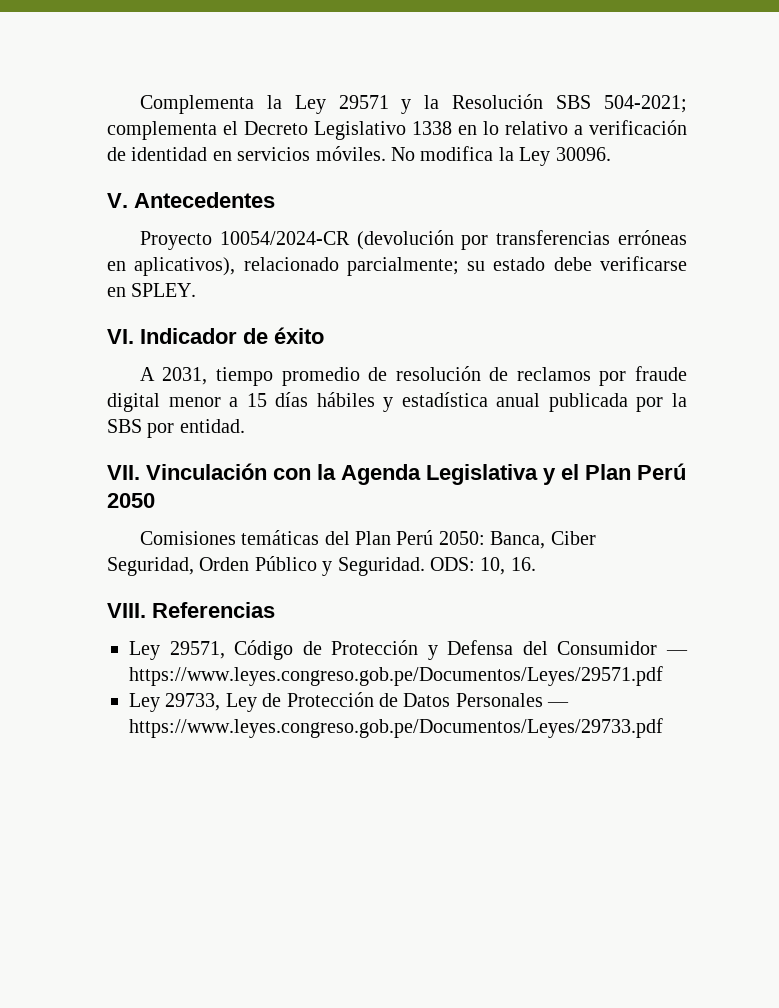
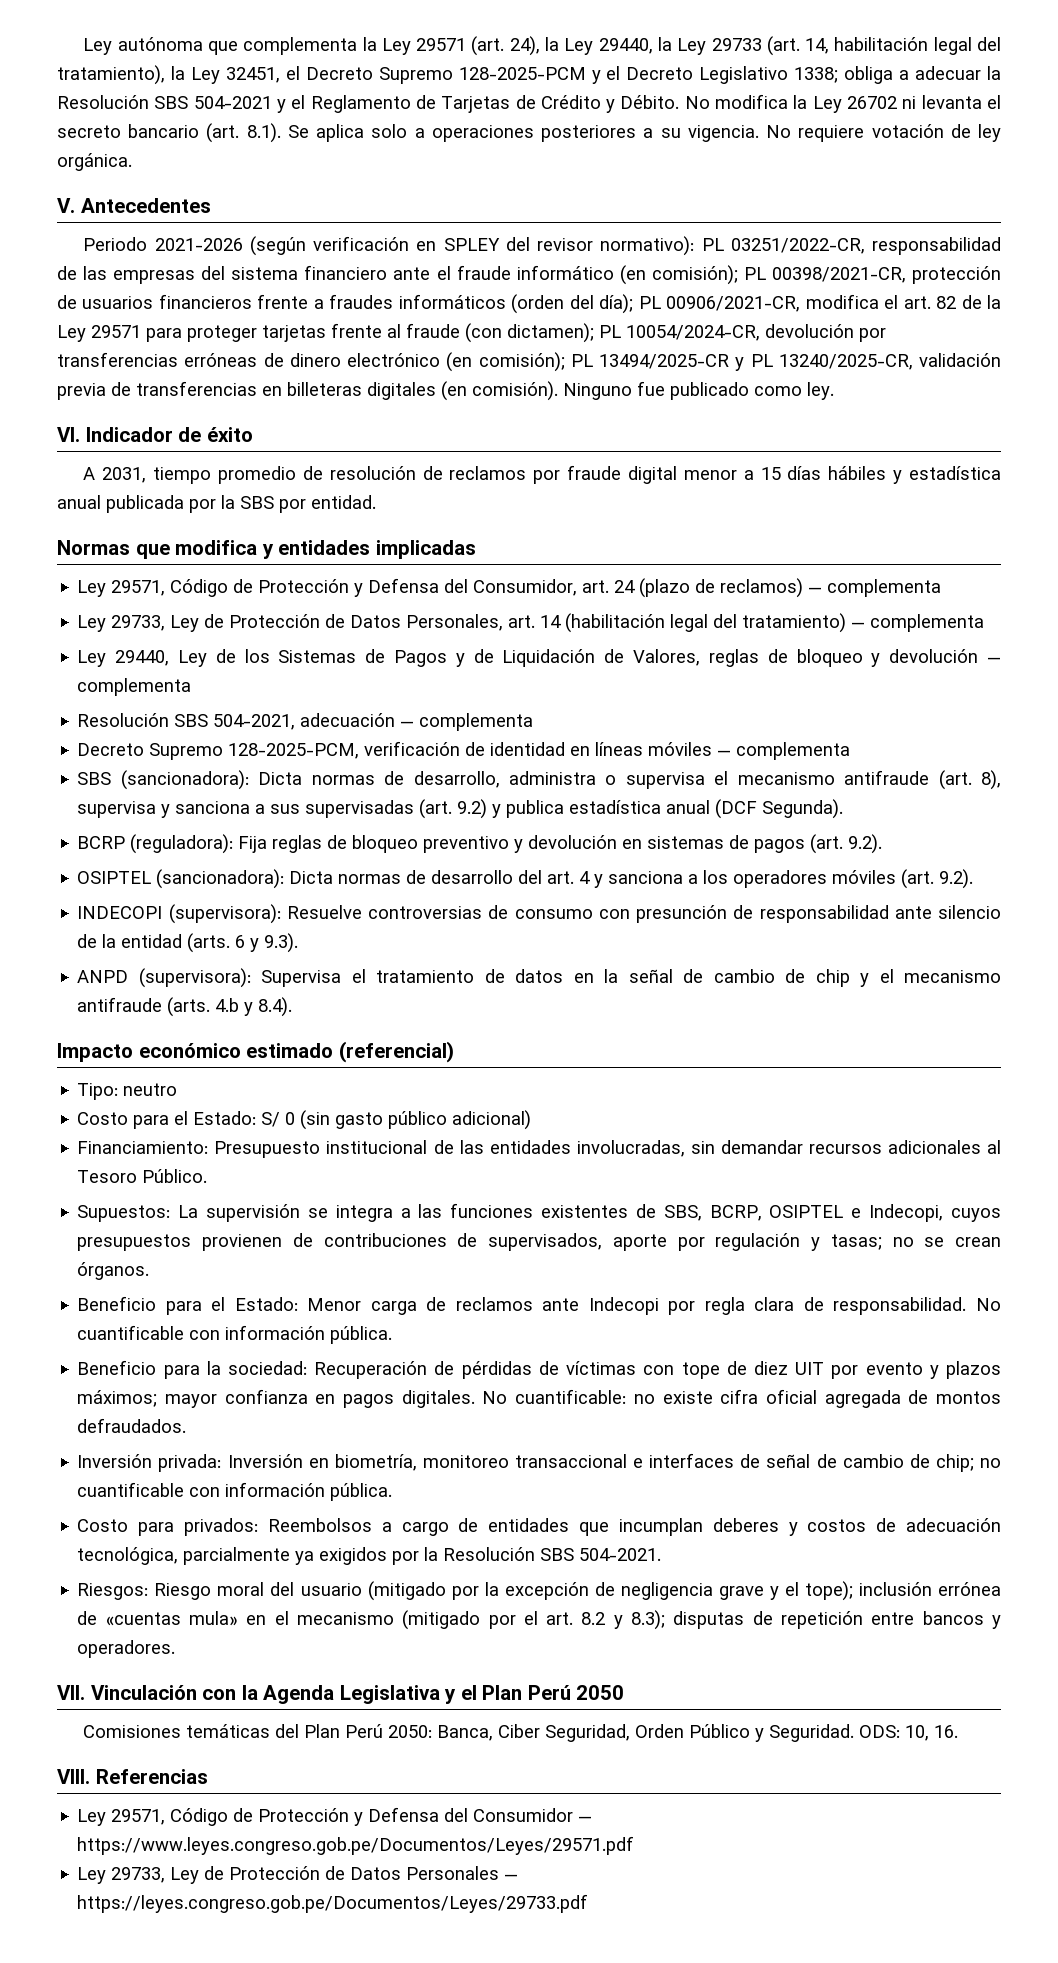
- Complementa la Ley 29571 y la Resolución SBS 504-2021; complementa el Decreto Legislativo 1338 en lo relativo a verificación de identidad en servicios móviles. No modifica la Ley 30096.
+ Ley autónoma que complementa la Ley 29571 (art. 24), la Ley 29440, la Ley 29733 (art. 14, habilitación legal del tratamiento), la Ley 32451, el Decreto Supremo 128-2025-PCM y el Decreto Legislativo 1338; obliga a adecuar la Resolución SBS 504-2021 y el Reglamento de Tarjetas de Crédito y Débito. No modifica la Ley 26702 ni levanta el secreto bancario (art. 8.1). Se aplica solo a operaciones posteriores a su vigencia. No requiere votación de ley orgánica.
  V. Antecedentes
- Proyecto 10054/2024-CR (devolución por transferencias erróneas en aplicativos), relacionado parcialmente; su estado debe verificarse en SPLEY.
+ Periodo 2021-2026 (según verificación en SPLEY del revisor normativo): PL 03251/2022-CR, responsabilidad de las empresas del sistema financiero ante el fraude informático (en comisión); PL 00398/2021-CR, protección de usuarios financieros frente a fraudes informáticos (orden del día); PL 00906/2021-CR, modifica el art. 82 de la Ley 29571 para proteger tarjetas frente al fraude (con dictamen); PL 10054/2024-CR, devolución por transferencias erróneas de dinero electrónico (en comisión); PL 13494/2025-CR y PL 13240/2025-CR, validación previa de transferencias en billeteras digitales (en comisión). Ninguno fue publicado como ley.
+ Normas que modifica y entidades implicadas
+ Ley 29571, Código de Protección y Defensa del Consumidor, art. 24 (plazo de reclamos) — complementa
+ Ley 29733, Ley de Protección de Datos Personales, art. 14 (habilitación legal del tratamiento) — complementa
+ Ley 29440, Ley de los Sistemas de Pagos y de Liquidación de Valores, reglas de bloqueo y devolución — complementa
+ Resolución SBS 504-2021, adecuación — complementa
+ Decreto Supremo 128-2025-PCM, verificación de identidad en líneas móviles — complementa
+ SBS (sancionadora): Dicta normas de desarrollo, administra o supervisa el mecanismo antifraude (art. 8), supervisa y sanciona a sus supervisadas (art. 9.2) y publica estadística anual (DCF Segunda).
+ BCRP (reguladora): Fija reglas de bloqueo preventivo y devolución en sistemas de pagos (art. 9.2).
+ OSIPTEL (sancionadora): Dicta normas de desarrollo del art. 4 y sanciona a los operadores móviles (art. 9.2).
+ INDECOPI (supervisora): Resuelve controversias de consumo con presunción de responsabilidad ante silencio de la entidad (arts. 6 y 9.3).
+ ANPD (supervisora): Supervisa el tratamiento de datos en la señal de cambio de chip y el mecanismo antifraude (arts. 4.b y 8.4).
+ Impacto económico estimado (referencial)
+ Tipo: neutro
+ Costo para el Estado: S/ 0 (sin gasto público adicional)
+ Financiamiento: Presupuesto institucional de las entidades involucradas, sin demandar recursos adicionales al Tesoro Público.
+ Supuestos: La supervisión se integra a las funciones existentes de SBS, BCRP, OSIPTEL e Indecopi, cuyos presupuestos provienen de contribuciones de supervisados, aporte por regulación y tasas; no se crean órganos.
+ Beneficio para el Estado: Menor carga de reclamos ante Indecopi por regla clara de responsabilidad. No cuantificable con información pública.
+ Beneficio para la sociedad: Recuperación de pérdidas de víctimas con tope de diez UIT por evento y plazos máximos; mayor confianza en pagos digitales. No cuantificable: no existe cifra oficial agregada de montos defraudados.
+ Inversión privada: Inversión en biometría, monitoreo transaccional e interfaces de señal de cambio de chip; no cuantificable con información pública.
+ Costo para privados: Reembolsos a cargo de entidades que incumplan deberes y costos de adecuación tecnológica, parcialmente ya exigidos por la Resolución SBS 504-2021.
+ Riesgos: Riesgo moral del usuario (mitigado por la excepción de negligencia grave y el tope); inclusión errónea de «cuentas mula» en el mecanismo (mitigado por el art. 8.2 y 8.3); disputas de repetición entre bancos y operadores.
- Ley 29733, Ley de Protección de Datos Personales — https://www.leyes.congreso.gob.pe/Documentos/Leyes/29733.pdf
+ Ley 29733, Ley de Protección de Datos Personales — https://leyes.congreso.gob.pe/Documentos/Leyes/29733.pdf

